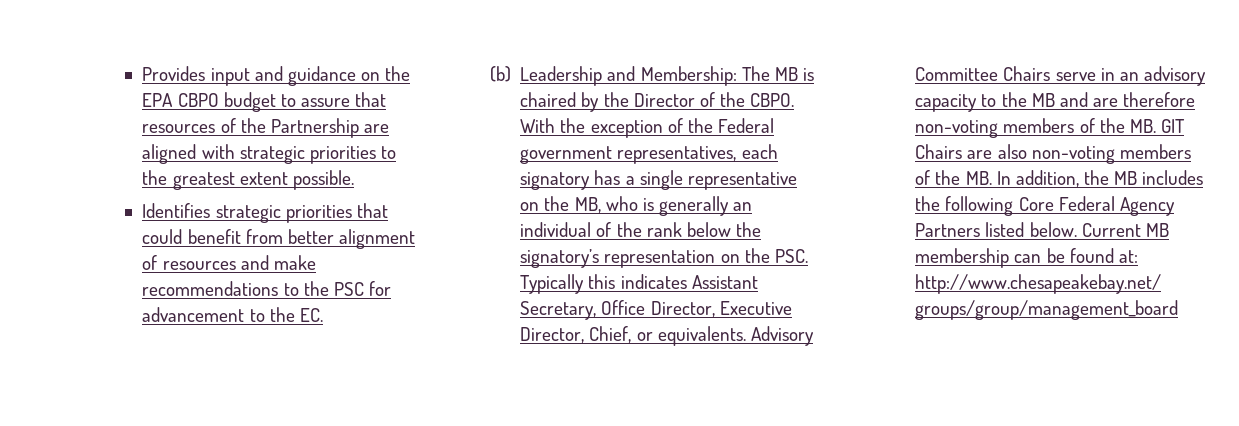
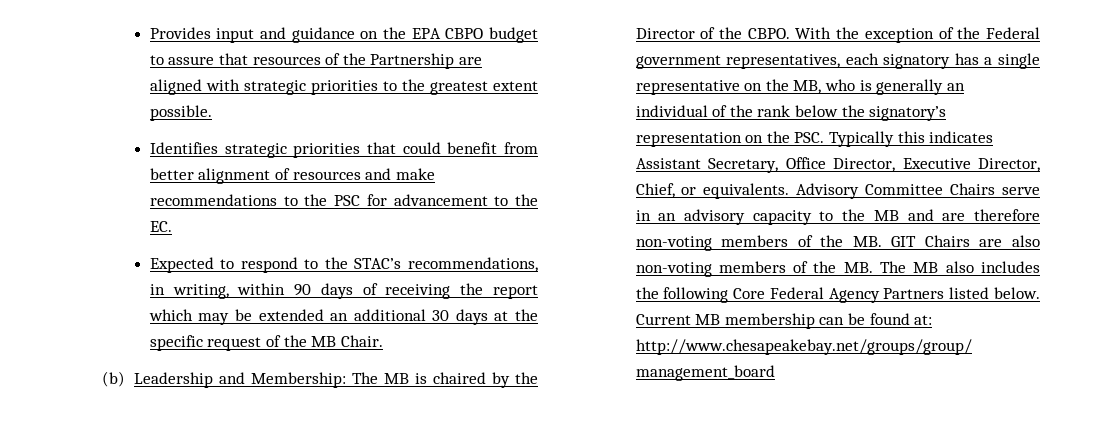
+ Expected to respond to the STAC’s recommendations, in writing, within 90 days of receiving the report which may be extended an additional 30 days at the specific request of the MB Chair.
- Advisory Committee Chairs serve in an advisory capacity to the MB and are therefore non-voting members of the MB. GIT Chairs are also non-voting members of the MB. In addition, the MB includes the following Core Federal Agency Partners listed below.
+ Advisory Committee Chairs serve in an advisory capacity to the MB and are therefore non-voting members of the MB. GIT Chairs are also non-voting members of the MB. The MB also includes the following Core Federal Agency Partners listed below.

